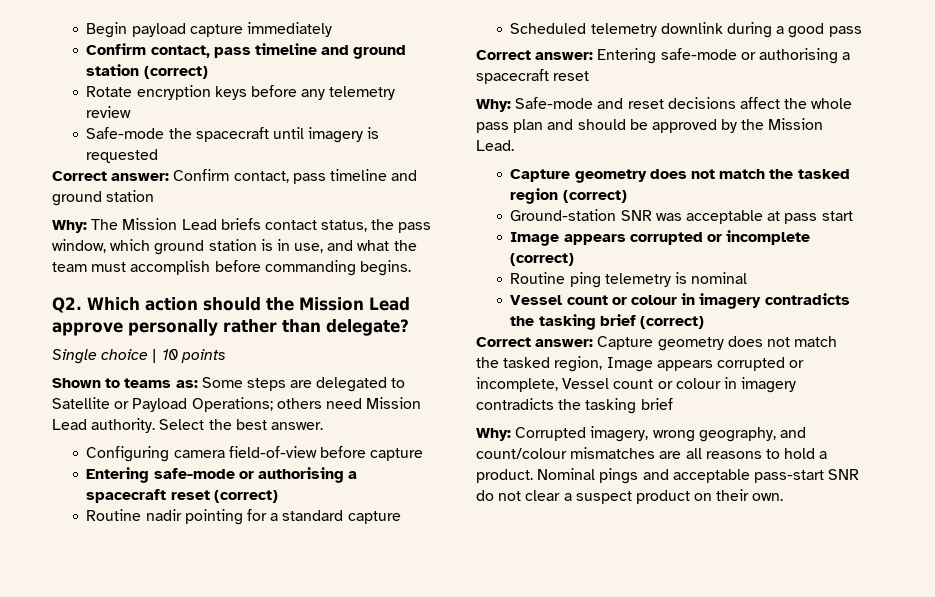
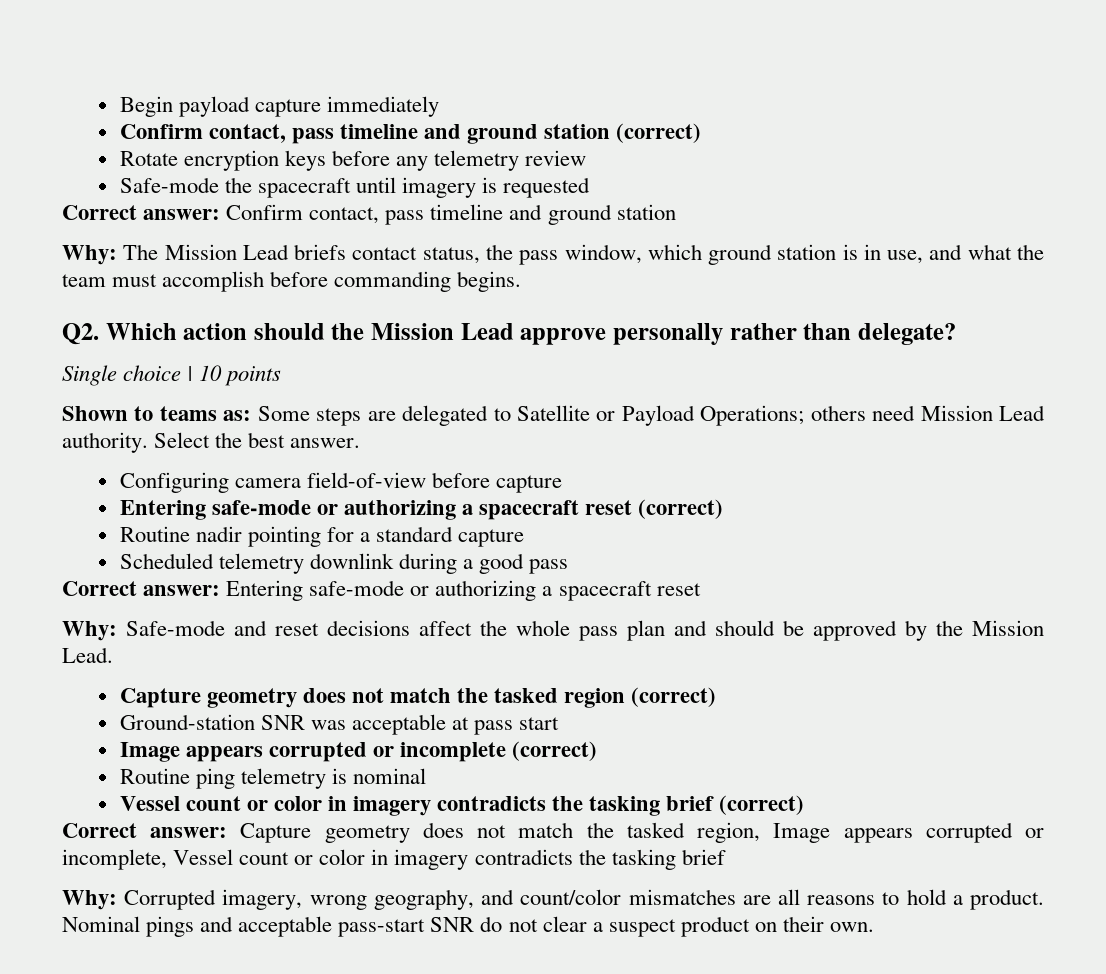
- Entering safe-mode or authorising a spacecraft reset (correct)
+ Entering safe-mode or authorizing a spacecraft reset (correct)
- Correct answer: Entering safe-mode or authorising a spacecraft reset
+ Correct answer: Entering safe-mode or authorizing a spacecraft reset
- Vessel count or colour in imagery contradicts the tasking brief (correct)
+ Vessel count or color in imagery contradicts the tasking brief (correct)
- Correct answer: Capture geometry does not match the tasked region, Image appears corrupted or incomplete, Vessel count or colour in imagery contradicts the tasking brief
+ Correct answer: Capture geometry does not match the tasked region, Image appears corrupted or incomplete, Vessel count or color in imagery contradicts the tasking brief
- Why: Corrupted imagery, wrong geography, and count/colour mismatches are all reasons to hold a product.
+ Why: Corrupted imagery, wrong geography, and count/color mismatches are all reasons to hold a product.

